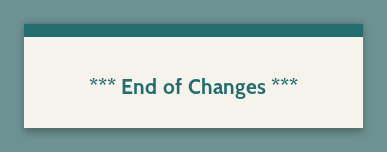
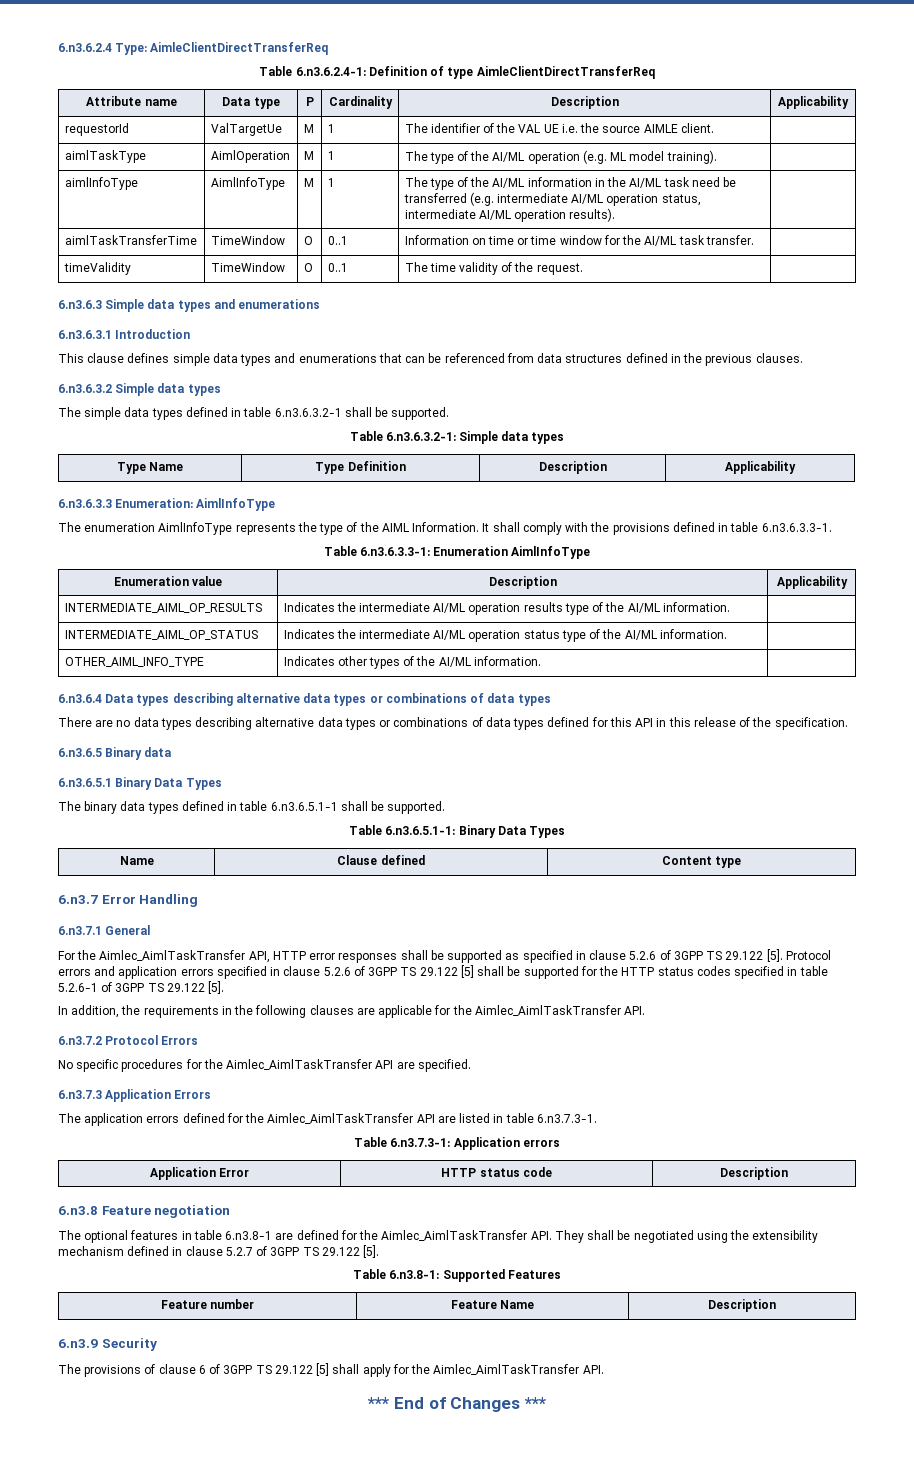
+ 6.n3.6.2.4 Type: AimleClientDirectTransferReq
+ Table 6.n3.6.2.4-1: Definition of type AimleClientDirectTransferReq
+ Attribute name | Data type | P | Cardinality | Description | Applicability
+ requestorId | ValTargetUe | M | 1 | The identifier of the VAL UE i.e. the source AIMLE client. |
+ aimlTaskType | AimlOperation | M | 1 | The type of the AI/ML operation (e.g. ML model training). |
+ aimlInfoType | AimlInfoType | M | 1 | The type of the AI/ML information in the AI/ML task need be transferred (e.g. intermediate AI/ML operation status, intermediate AI/ML operation results). |
+ aimlTaskTransferTime | TimeWindow | O | 0..1 | Information on time or time window for the AI/ML task transfer. |
+ timeValidity | TimeWindow | O | 0..1 | The time validity of the request. |
+ 6.n3.6.3 Simple data types and enumerations
+ 6.n3.6.3.1 Introduction
+ This clause defines simple data types and enumerations that can be referenced from data structures defined in the previous clauses.
+ 6.n3.6.3.2 Simple data types
+ The simple data types defined in table 6.n3.6.3.2-1 shall be supported.
+ Table 6.n3.6.3.2-1: Simple data types
+ Type Name | Type Definition | Description | Applicability
+ 6.n3.6.3.3 Enumeration: AimlInfoType
+ The enumeration AimlInfoType represents the type of the AIML Information. It shall comply with the provisions defined in table 6.n3.6.3.3-1.
+ Table 6.n3.6.3.3-1: Enumeration AimlInfoType
+ Enumeration value | Description | Applicability
+ INTERMEDIATE_AIML_OP_RESULTS | Indicates the intermediate AI/ML operation results type of the AI/ML information. |
+ INTERMEDIATE_AIML_OP_STATUS | Indicates the intermediate AI/ML operation status type of the AI/ML information. |
+ OTHER_AIML_INFO_TYPE | Indicates other types of the AI/ML information. |
+ 6.n3.6.4 Data types describing alternative data types or combinations of data types
+ There are no data types describing alternative data types or combinations of data types defined for this API in this release of the specification.
+ 6.n3.6.5 Binary data
+ 6.n3.6.5.1 Binary Data Types
+ The binary data types defined in table 6.n3.6.5.1-1 shall be supported.
+ Table 6.n3.6.5.1-1: Binary Data Types
+ Name | Clause defined | Content type
+ 6.n3.7 Error Handling
+ 6.n3.7.1 General
+ For the Aimlec_AimlTaskTransfer API, HTTP error responses shall be supported as specified in clause 5.2.6 of 3GPP TS 29.122 [5]. Protocol errors and application errors specified in clause 5.2.6 of 3GPP TS 29.122 [5] shall be supported for the HTTP status codes specified in table 5.2.6-1 of 3GPP TS 29.122 [5].
+ In addition, the requirements in the following clauses are applicable for the Aimlec_AimlTaskTransfer API.
+ 6.n3.7.2 Protocol Errors
+ No specific procedures for the Aimlec_AimlTaskTransfer API are specified.
+ 6.n3.7.3 Application Errors
+ The application errors defined for the Aimlec_AimlTaskTransfer API are listed in table 6.n3.7.3-1.
+ Table 6.n3.7.3-1: Application errors
+ Application Error | HTTP status code | Description
+ 6.n3.8 Feature negotiation
+ The optional features in table 6.n3.8-1 are defined for the Aimlec_AimlTaskTransfer API. They shall be negotiated using the extensibility mechanism defined in clause 5.2.7 of 3GPP TS 29.122 [5].
+ Table 6.n3.8-1: Supported Features
+ Feature number | Feature Name | Description
+ 6.n3.9 Security
+ The provisions of clause 6 of 3GPP TS 29.122 [5] shall apply for the Aimlec_AimlTaskTransfer API.

